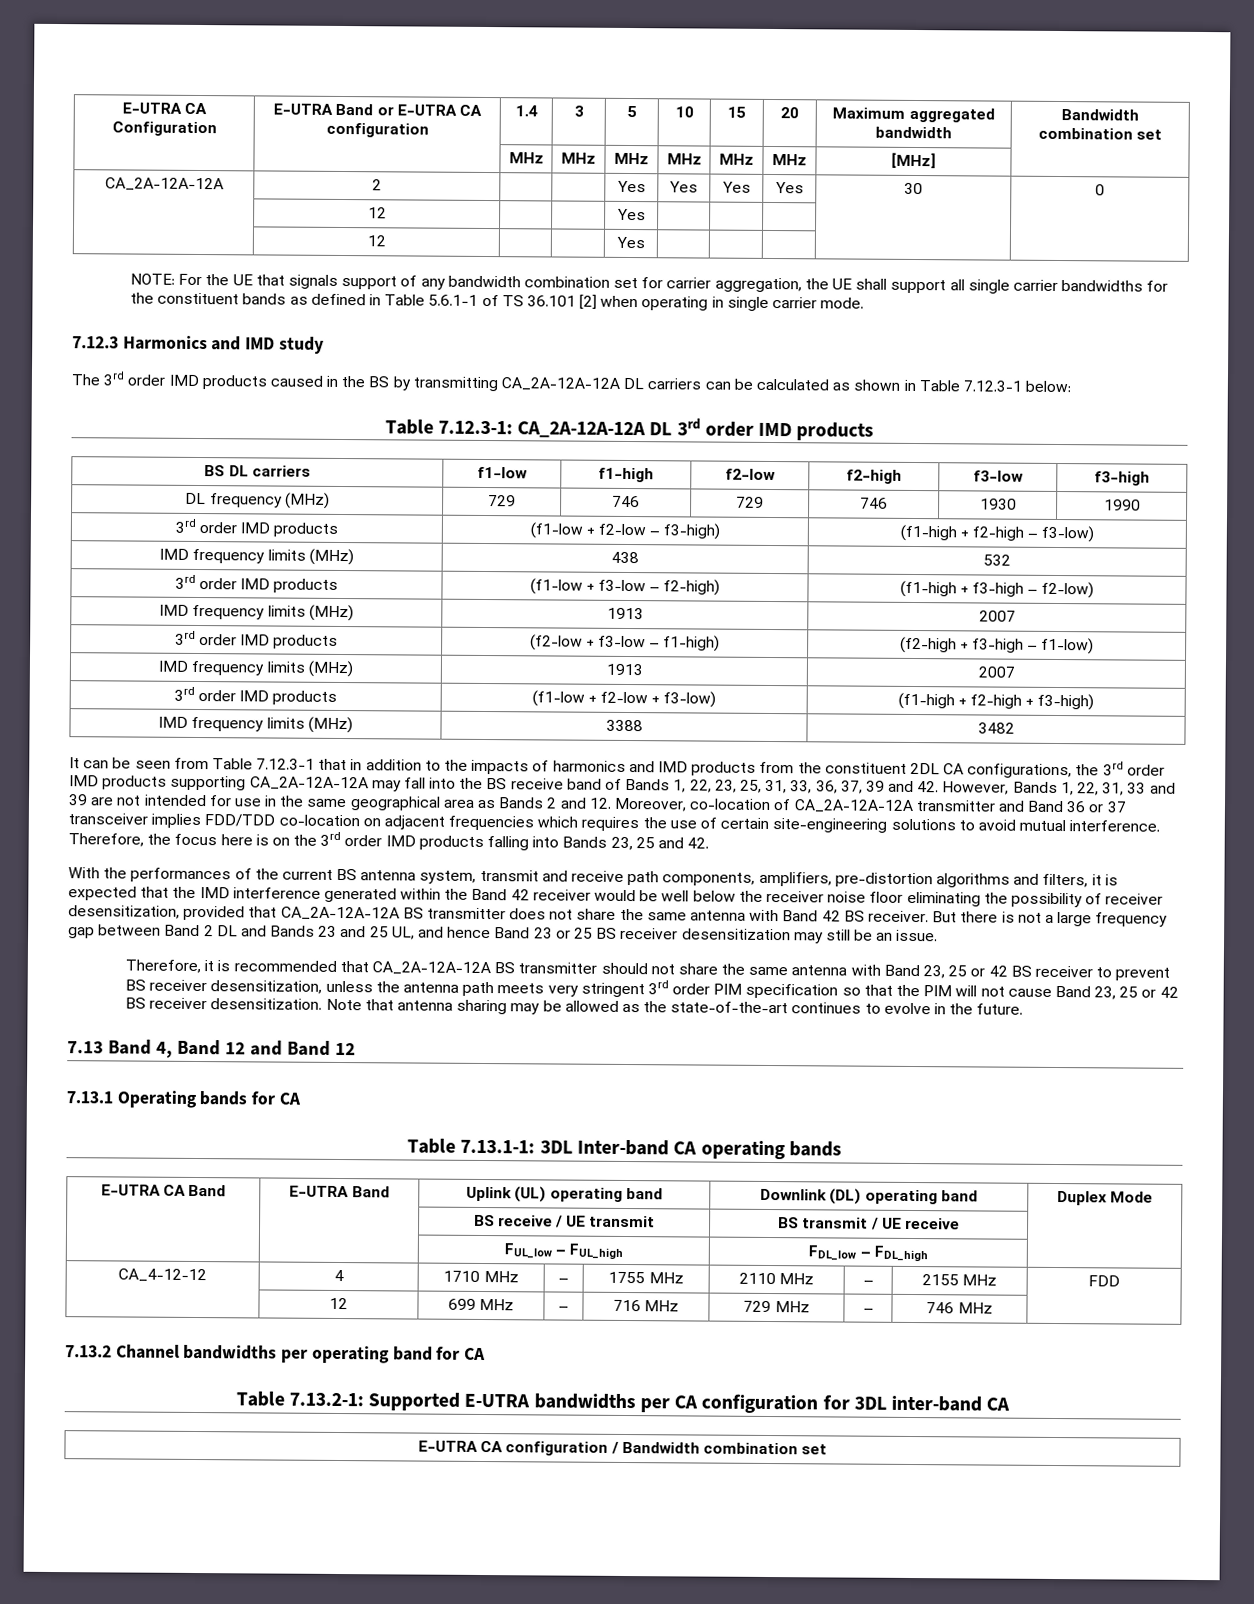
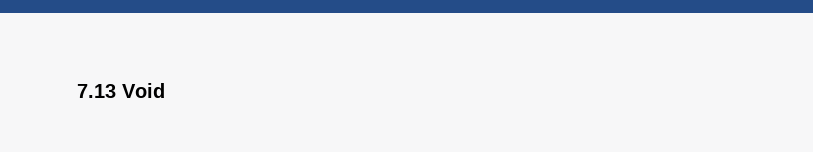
- E-UTRA CA Configuration | E-UTRA Band or E-UTRA CA configuration | 1.4 | 3 | 5 | 10 | 15 | 20 | Maximum aggregated bandwidth | Bandwidth combination set
- | | MHz | MHz | MHz | MHz | MHz | MHz | [MHz] |
- CA_2A-12A-12A | 2 | | | Yes | Yes | Yes | Yes | 30 | 0
- | 12 | | | Yes | | | | |
- | 12 | | | Yes | | | | |
- NOTE: For the UE that signals support of any bandwidth combination set for carrier aggregation, the UE shall support all single carrier bandwidths for the constituent bands as defined in Table 5.6.1-1 of TS 36.101 [2] when operating in single carrier mode.
- 7.12.3 Harmonics and IMD study
- The 3rd order IMD products caused in the BS by transmitting CA_2A-12A-12A DL carriers can be calculated as shown in Table 7.12.3-1 below:
- Table 7.12.3-1: CA_2A-12A-12A DL 3rd order IMD products
- BS DL carriers | f1-low | f1-high | f2-low | f2-high | f3-low | f3-high
- DL frequency (MHz) | 729 | 746 | 729 | 746 | 1930 | 1990
- 3rd order IMD products | (f1-low + f2-low – f3-high) | (f1-high + f2-high – f3-low)
- IMD frequency limits (MHz) | 438 | 532
- 3rd order IMD products | (f1-low + f3-low – f2-high) | (f1-high + f3-high – f2-low)
- IMD frequency limits (MHz) | 1913 | 2007
- 3rd order IMD products | (f2-low + f3-low – f1-high) | (f2-high + f3-high – f1-low)
- IMD frequency limits (MHz) | 1913 | 2007
- 3rd order IMD products | (f1-low + f2-low + f3-low) | (f1-high + f2-high + f3-high)
- IMD frequency limits (MHz) | 3388 | 3482
- It can be seen from Table 7.12.3-1 that in addition to the impacts of harmonics and IMD products from the constituent 2DL CA configurations, the 3rd order IMD products supporting CA_2A-12A-12A may fall into the BS receive band of Bands 1, 22, 23, 25, 31, 33, 36, 37, 39 and 42. However, Bands 1, 22, 31, 33 and 39 are not intended for use in the same geographical area as Bands 2 and 12. Moreover, co-location of CA_2A-12A-12A transmitter and Band 36 or 37 transceiver implies FDD/TDD co-location on adjacent frequencies which requires the use of certain site-engineering solutions to avoid mutual interference. Therefore, the focus here is on the 3rd order IMD products falling into Bands 23, 25 and 42.
- With the performances of the current BS antenna system, transmit and receive path components, amplifiers, pre-distortion algorithms and filters, it is expected that the IMD interference generated within the Band 42 receiver would be well below the receiver noise floor eliminating the possibility of receiver desensitization, provided that CA_2A-12A-12A BS transmitter does not share the same antenna with Band 42 BS receiver. But there is not a large frequency gap between Band 2 DL and Bands 23 and 25 UL, and hence Band 23 or 25 BS receiver desensitization may still be an issue.
- Therefore, it is recommended that CA_2A-12A-12A BS transmitter should not share the same antenna with Band 23, 25 or 42 BS receiver to prevent BS receiver desensitization, unless the antenna path meets very stringent 3rd order PIM specification so that the PIM will not cause Band 23, 25 or 42 BS receiver desensitization. Note that antenna sharing may be allowed as the state-of-the-art continues to evolve in the future.
- 7.13 Band 4, Band 12 and Band 12
- 7.13.1 Operating bands for CA
- Table 7.13.1-1: 3DL Inter-band CA operating bands
- E-UTRA CA Band | E-UTRA Band | Uplink (UL) operating band | Downlink (DL) operating band | Duplex Mode
- | | BS receive / UE transmit | BS transmit / UE receive |
- | | FUL_low – FUL_high | FDL_low – FDL_high |
- CA_4-12-12 | 4 | 1710 MHz | – | 1755 MHz | 2110 MHz | – | 2155 MHz | FDD
- | 12 | 699 MHz | – | 716 MHz | 729 MHz | – | 746 MHz |
- 7.13.2 Channel bandwidths per operating band for CA
- Table 7.13.2-1: Supported E-UTRA bandwidths per CA configuration for 3DL inter-band CA
- E-UTRA CA configuration / Bandwidth combination set
+ 7.13 Void

